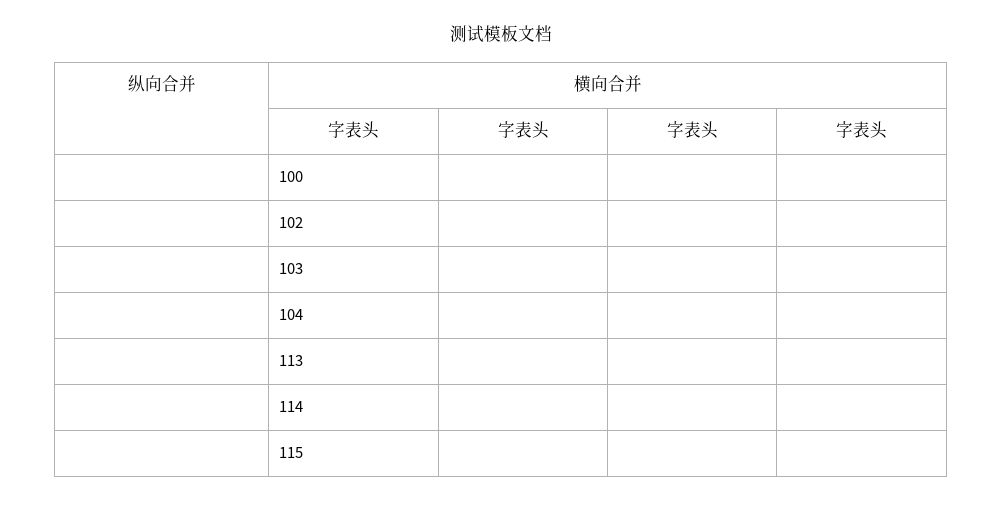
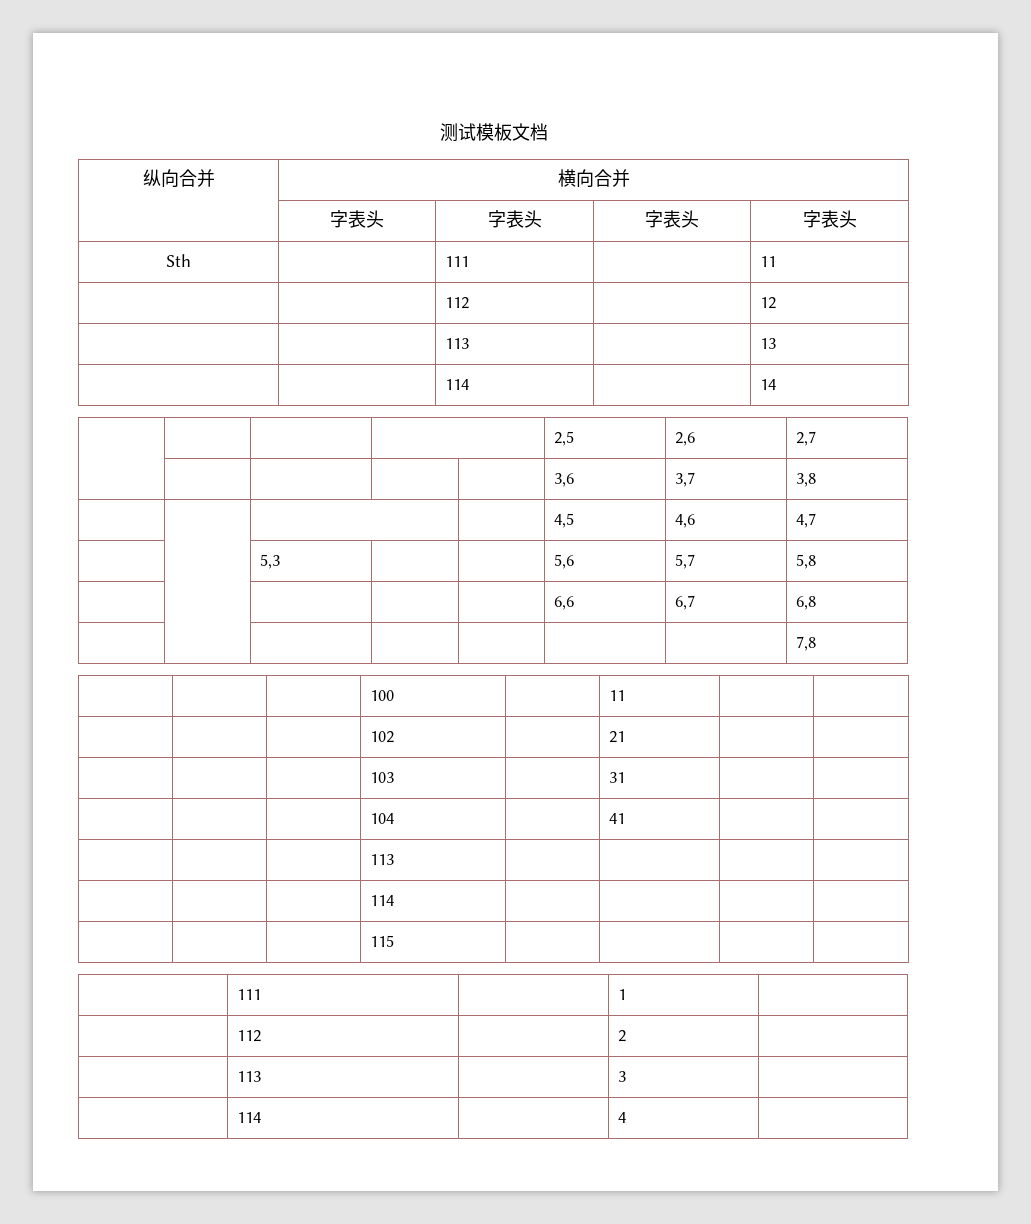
- | 100 | | |
- | 102 | | |
- | 103 | | |
- | 104 | | |
- | 113 | | |
- | 114 | | |
- | 115 | | |
+ Sth | | 111 | | 11
+ | | 112 | | 12
+ | | 113 | | 13
+ | | 114 | | 14
+ | | | | 2,5 | 2,6 | 2,7
+ | | | | | 3,6 | 3,7 | 3,8
+ | | | | 4,5 | 4,6 | 4,7
+ | | 5,3 | | | 5,6 | 5,7 | 5,8
+ | | | | | 6,6 | 6,7 | 6,8
+ | | | | | | | 7,8
+ | | | 100 | | 11 | |
+ | | | 102 | | 21 | |
+ | | | 103 | | 31 | |
+ | | | 104 | | 41 | |
+ | | | 113 | | | |
+ | | | 114 | | | |
+ | | | 115 | | | |
+ | 111 | | 1 |
+ | 112 | | 2 |
+ | 113 | | 3 |
+ | 114 | | 4 |

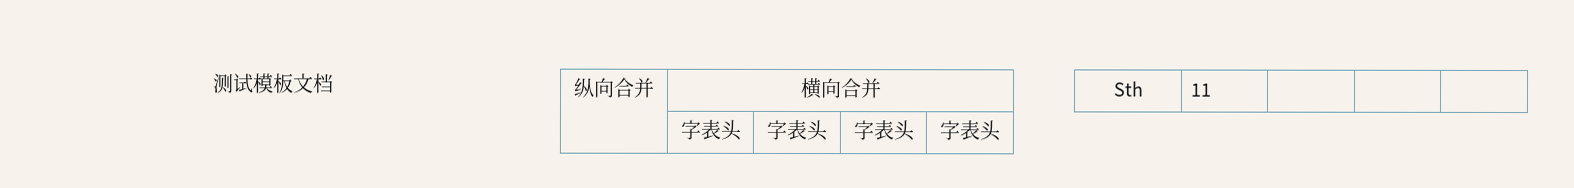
- Sth | | 111 | | 11
- | | 112 | | 12
- | | 113 | | 13
- | | 114 | | 14
- | | | | 2,5 | 2,6 | 2,7
- | | | | | 3,6 | 3,7 | 3,8
- | | | | 4,5 | 4,6 | 4,7
- | | 5,3 | | | 5,6 | 5,7 | 5,8
- | | | | | 6,6 | 6,7 | 6,8
- | | | | | | | 7,8
- | | | 100 | | 11 | |
- | | | 102 | | 21 | |
- | | | 103 | | 31 | |
- | | | 104 | | 41 | |
- | | | 113 | | | |
- | | | 114 | | | |
- | | | 115 | | | |
- | 111 | | 1 |
- | 112 | | 2 |
- | 113 | | 3 |
- | 114 | | 4 |
+ Sth | 11 | | |

